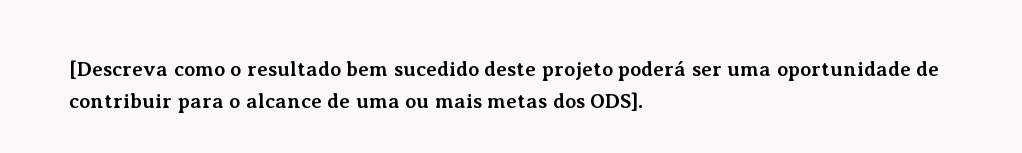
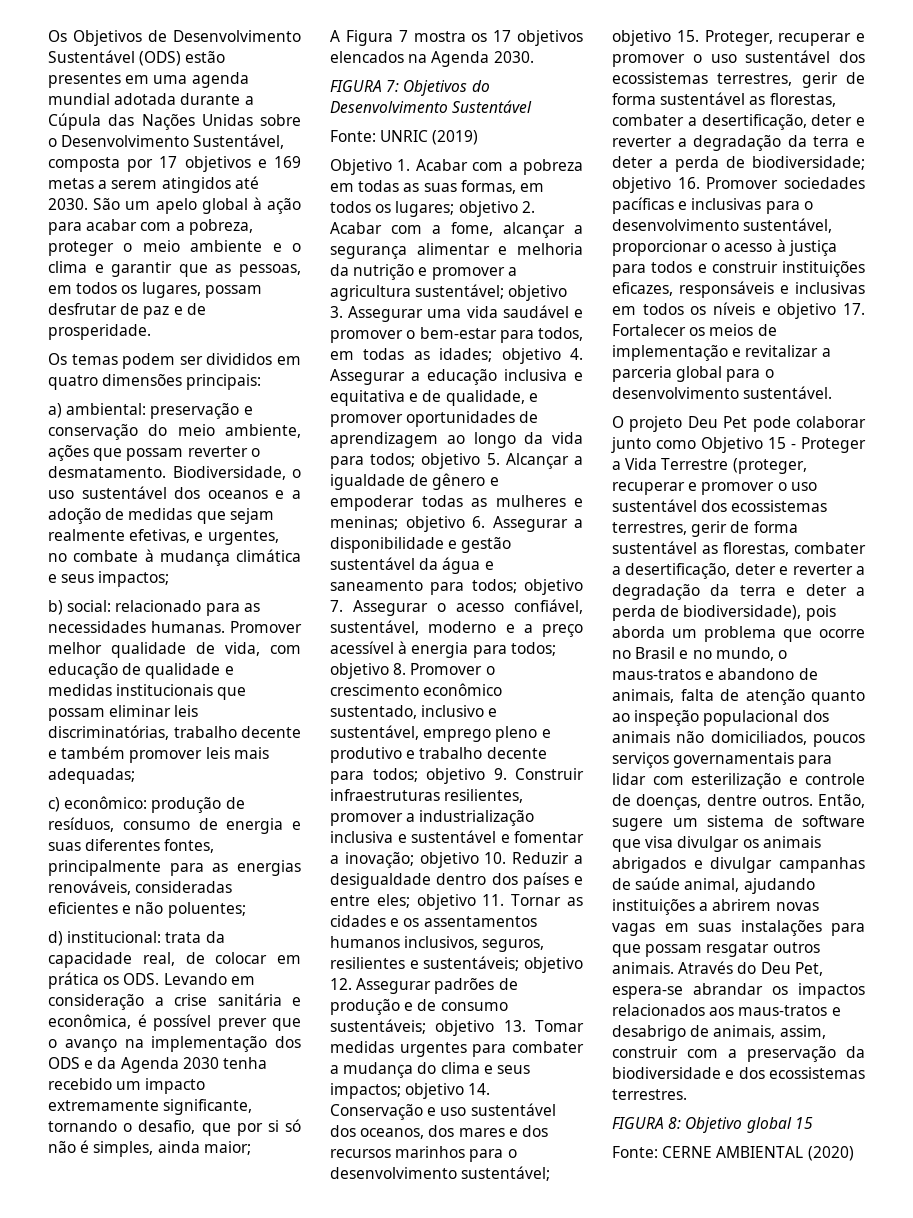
- [Descreva como o resultado bem sucedido deste projeto poderá ser uma oportunidade de contribuir para o alcance de uma ou mais metas dos ODS].
+ Os Objetivos de Desenvolvimento Sustentável (ODS) estão presentes em uma agenda mundial adotada durante a Cúpula das Nações Unidas sobre o Desenvolvimento Sustentável, composta por 17 objetivos e 169 metas a serem atingidos até 2030. São um apelo global à ação para acabar com a pobreza, proteger o meio ambiente e o clima e garantir que as pessoas, em todos os lugares, possam desfrutar de paz e de prosperidade.
+ Os temas podem ser divididos em quatro dimensões principais:
+ a) ambiental: preservação e conservação do meio ambiente, ações que possam reverter o desmatamento. Biodiversidade, o uso sustentável dos oceanos e a adoção de medidas que sejam realmente efetivas, e urgentes, no combate à mudança climática e seus impactos;
+ b) social: relacionado para as necessidades humanas. Promover melhor qualidade de vida, com educação de qualidade e medidas institucionais que possam eliminar leis discriminatórias, trabalho decente e também promover leis mais adequadas;
+ c) econômico: produção de resíduos, consumo de energia e suas diferentes fontes, principalmente para as energias renováveis, consideradas eficientes e não poluentes;
+ d) institucional: trata da capacidade real, de colocar em prática os ODS. Levando em consideração a crise sanitária e econômica, é possível prever que o avanço na implementação dos ODS e da Agenda 2030 tenha recebido um impacto extremamente significante, tornando o desafio, que por si só não é simples, ainda maior;
+ A Figura 7 mostra os 17 objetivos elencados na Agenda 2030.
+ FIGURA 7: Objetivos do Desenvolvimento Sustentável
+ Fonte: UNRIC (2019)
+ Objetivo 1. Acabar com a pobreza em todas as suas formas, em todos os lugares; objetivo 2. Acabar com a fome, alcançar a segurança alimentar e melhoria da nutrição e promover a agricultura sustentável; objetivo 3. Assegurar uma vida saudável e promover o bem-estar para todos, em todas as idades; objetivo 4. Assegurar a educação inclusiva e equitativa e de qualidade, e promover oportunidades de aprendizagem ao longo da vida para todos; objetivo 5. Alcançar a igualdade de gênero e empoderar todas as mulheres e meninas; objetivo 6. Assegurar a disponibilidade e gestão sustentável da água e saneamento para todos; objetivo 7. Assegurar o acesso confiável, sustentável, moderno e a preço acessível à energia para todos; objetivo 8. Promover o crescimento econômico sustentado, inclusivo e sustentável, emprego pleno e produtivo e trabalho decente para todos; objetivo 9. Construir infraestruturas resilientes, promover a industrialização inclusiva e sustentável e fomentar a inovação; objetivo 10. Reduzir a desigualdade dentro dos países e entre eles; objetivo 11. Tornar as cidades e os assentamentos humanos inclusivos, seguros, resilientes e sustentáveis; objetivo 12. Assegurar padrões de produção e de consumo sustentáveis; objetivo 13. Tomar medidas urgentes para combater a mudança do clima e seus impactos; objetivo 14. Conservação e uso sustentável dos oceanos, dos mares e dos recursos marinhos para o desenvolvimento sustentável; objetivo 15. Proteger, recuperar e promover o uso sustentável dos ecossistemas terrestres, gerir de forma sustentável as florestas, combater a desertificação, deter e reverter a degradação da terra e deter a perda de biodiversidade; objetivo 16. Promover sociedades pacíficas e inclusivas para o desenvolvimento sustentável, proporcionar o acesso à justiça para todos e construir instituições eficazes, responsáveis e inclusivas em todos os níveis e objetivo 17. Fortalecer os meios de implementação e revitalizar a parceria global para o desenvolvimento sustentável.
+ O projeto Deu Pet pode colaborar junto como Objetivo 15 - Proteger a Vida Terrestre (proteger, recuperar e promover o uso sustentável dos ecossistemas terrestres, gerir de forma sustentável as florestas, combater a desertificação, deter e reverter a degradação da terra e deter a perda de biodiversidade), pois aborda um problema que ocorre no Brasil e no mundo, o maus-tratos e abandono de animais, falta de atenção quanto ao inspeção populacional dos animais não domiciliados, poucos serviços governamentais para lidar com esterilização e controle de doenças, dentre outros. Então, sugere um sistema de software que visa divulgar os animais abrigados e divulgar campanhas de saúde animal, ajudando instituições a abrirem novas vagas em suas instalações para que possam resgatar outros animais. Através do Deu Pet, espera-se abrandar os impactos relacionados aos maus-tratos e desabrigo de animais, assim, construir com a preservação da biodiversidade e dos ecossistemas terrestres.
+ FIGURA 8: Objetivo global 15
+ Fonte: CERNE AMBIENTAL (2020)

